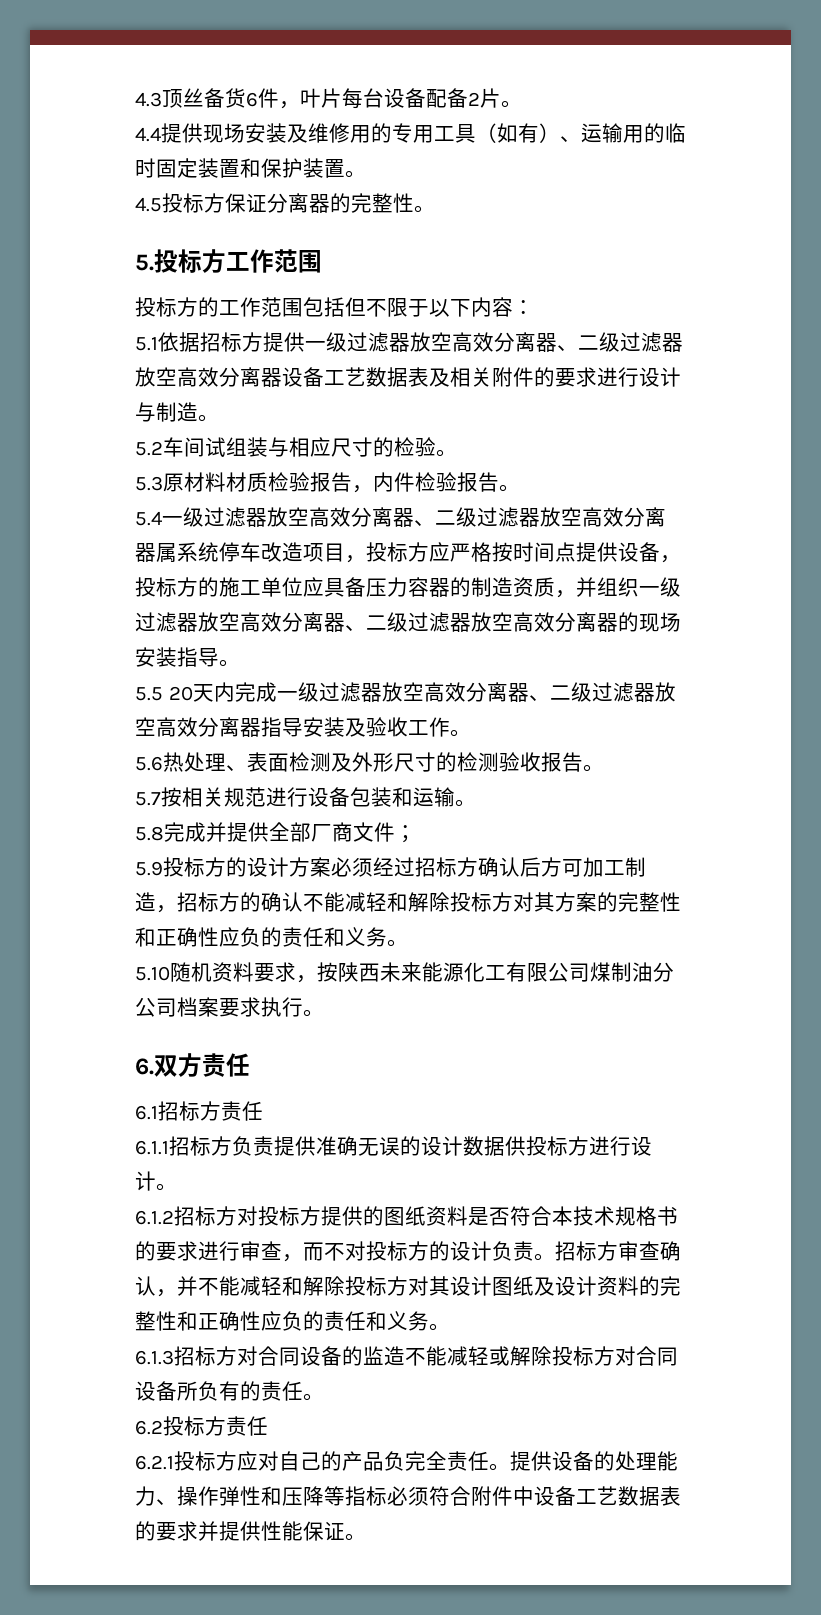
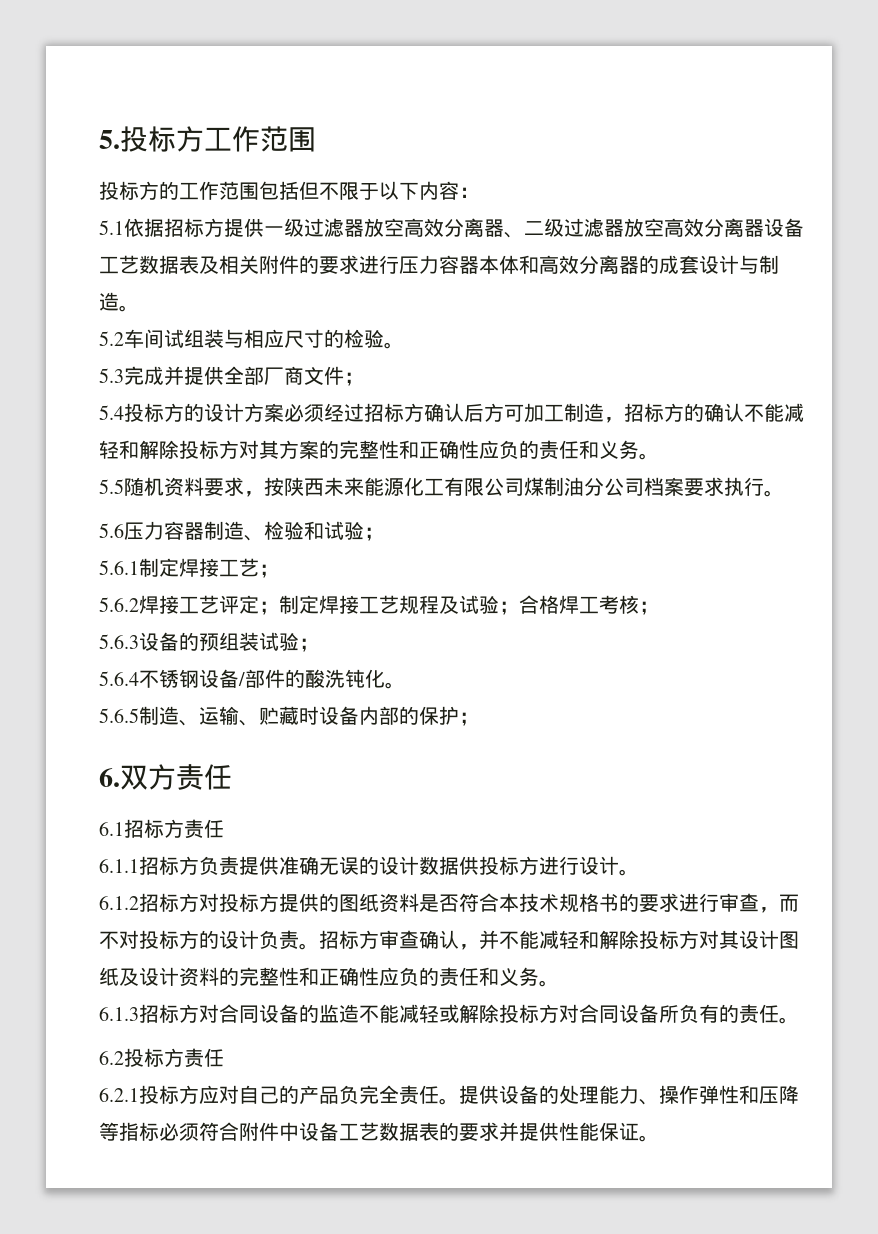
- 4.3顶丝备货6件，叶片每台设备配备2片。
- 4.4提供现场安装及维修用的专用工具（如有）、运输用的临时固定装置和保护装置。
- 4.5投标方保证分离器的完整性。
- 5.1依据招标方提供一级过滤器放空高效分离器、二级过滤器放空高效分离器设备工艺数据表及相关附件的要求进行设计与制造。
+ 5.1依据招标方提供一级过滤器放空高效分离器、二级过滤器放空高效分离器设备工艺数据表及相关附件的要求进行压力容器本体和高效分离器的成套设计与制造。
- 5.3原材料材质检验报告，内件检验报告。
- 5.4一级过滤器放空高效分离器、二级过滤器放空高效分离器属系统停车改造项目，投标方应严格按时间点提供设备，投标方的施工单位应具备压力容器的制造资质，并组织一级过滤器放空高效分离器、二级过滤器放空高效分离器的现场安装指导。
- 5.5 20天内完成一级过滤器放空高效分离器、二级过滤器放空高效分离器指导安装及验收工作。
- 5.6热处理、表面检测及外形尺寸的检测验收报告。
- 5.7按相关规范进行设备包装和运输。
- 5.8完成并提供全部厂商文件；
+ 5.3完成并提供全部厂商文件；
- 5.9投标方的设计方案必须经过招标方确认后方可加工制造，招标方的确认不能减轻和解除投标方对其方案的完整性和正确性应负的责任和义务。
+ 5.4投标方的设计方案必须经过招标方确认后方可加工制造，招标方的确认不能减轻和解除投标方对其方案的完整性和正确性应负的责任和义务。
- 5.10随机资料要求，按陕西未来能源化工有限公司煤制油分公司档案要求执行。
+ 5.5随机资料要求，按陕西未来能源化工有限公司煤制油分公司档案要求执行。
+ 5.6压力容器制造、检验和试验；
+ 5.6.1制定焊接工艺；
+ 5.6.2焊接工艺评定；制定焊接工艺规程及试验；合格焊工考核；
+ 5.6.3设备的预组装试验；
+ 5.6.4不锈钢设备/部件的酸洗钝化。
+ 5.6.5制造、运输、贮藏时设备内部的保护；

